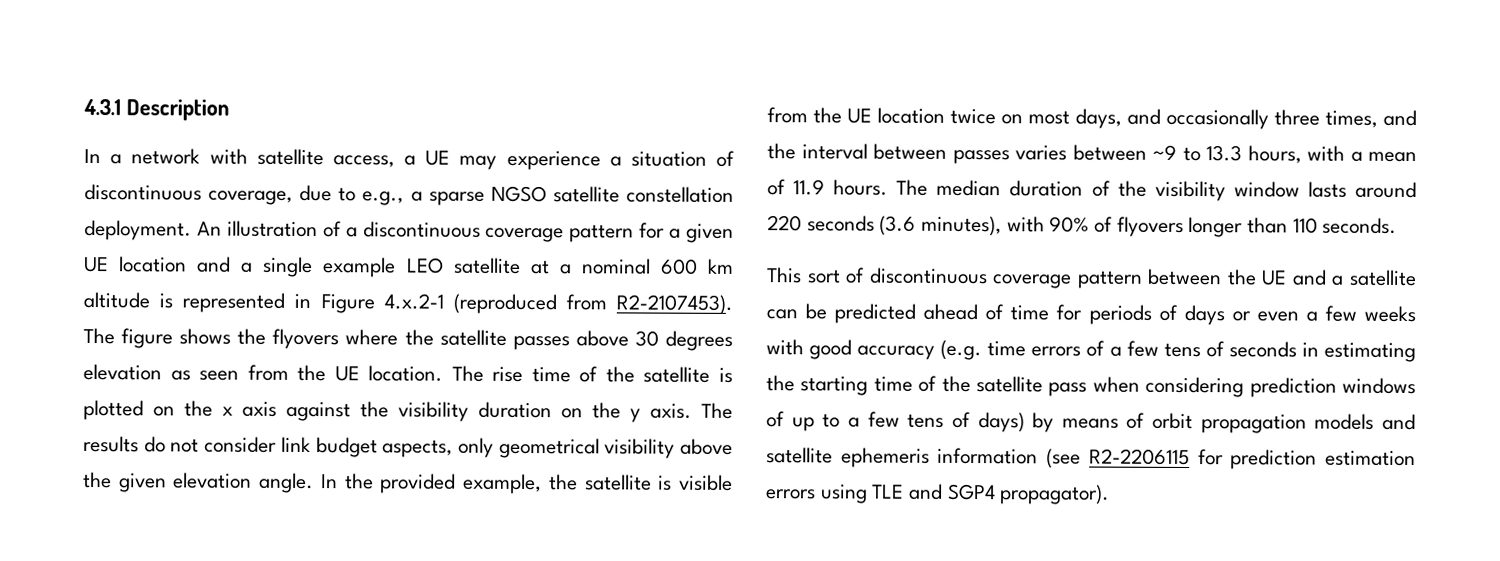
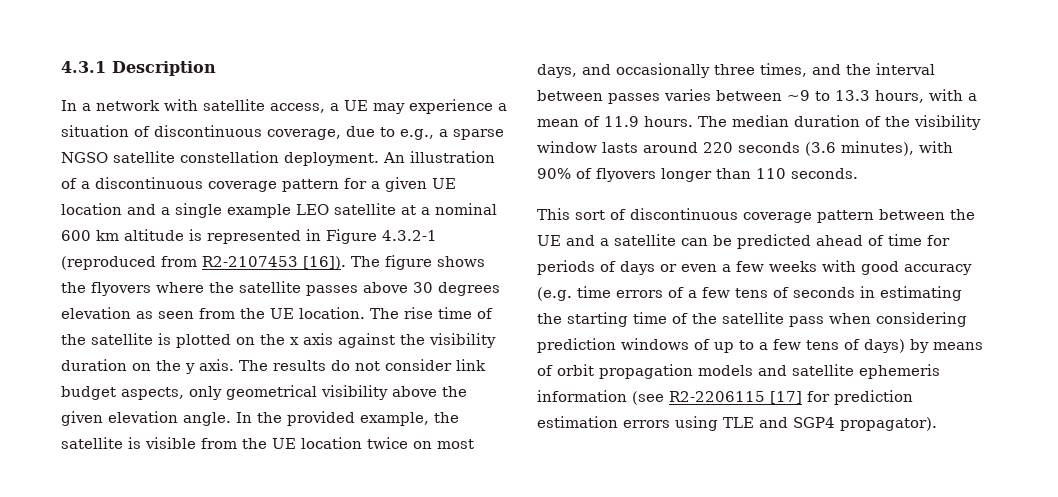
- An illustration of a discontinuous coverage pattern for a given UE location and a single example LEO satellite at a nominal 600 km altitude is represented in Figure 4.x.2-1 (reproduced from R2-2107453).
+ An illustration of a discontinuous coverage pattern for a given UE location and a single example LEO satellite at a nominal 600 km altitude is represented in Figure 4.3.2-1 (reproduced from R2-2107453 [16]).
- This sort of discontinuous coverage pattern between the UE and a satellite can be predicted ahead of time for periods of days or even a few weeks with good accuracy (e.g. time errors of a few tens of seconds in estimating the starting time of the satellite pass when considering prediction windows of up to a few tens of days) by means of orbit propagation models and satellite ephemeris information (see R2-2206115 for prediction estimation errors using TLE and SGP4 propagator).
+ This sort of discontinuous coverage pattern between the UE and a satellite can be predicted ahead of time for periods of days or even a few weeks with good accuracy (e.g. time errors of a few tens of seconds in estimating the starting time of the satellite pass when considering prediction windows of up to a few tens of days) by means of orbit propagation models and satellite ephemeris information (see R2-2206115 [17] for prediction estimation errors using TLE and SGP4 propagator).

